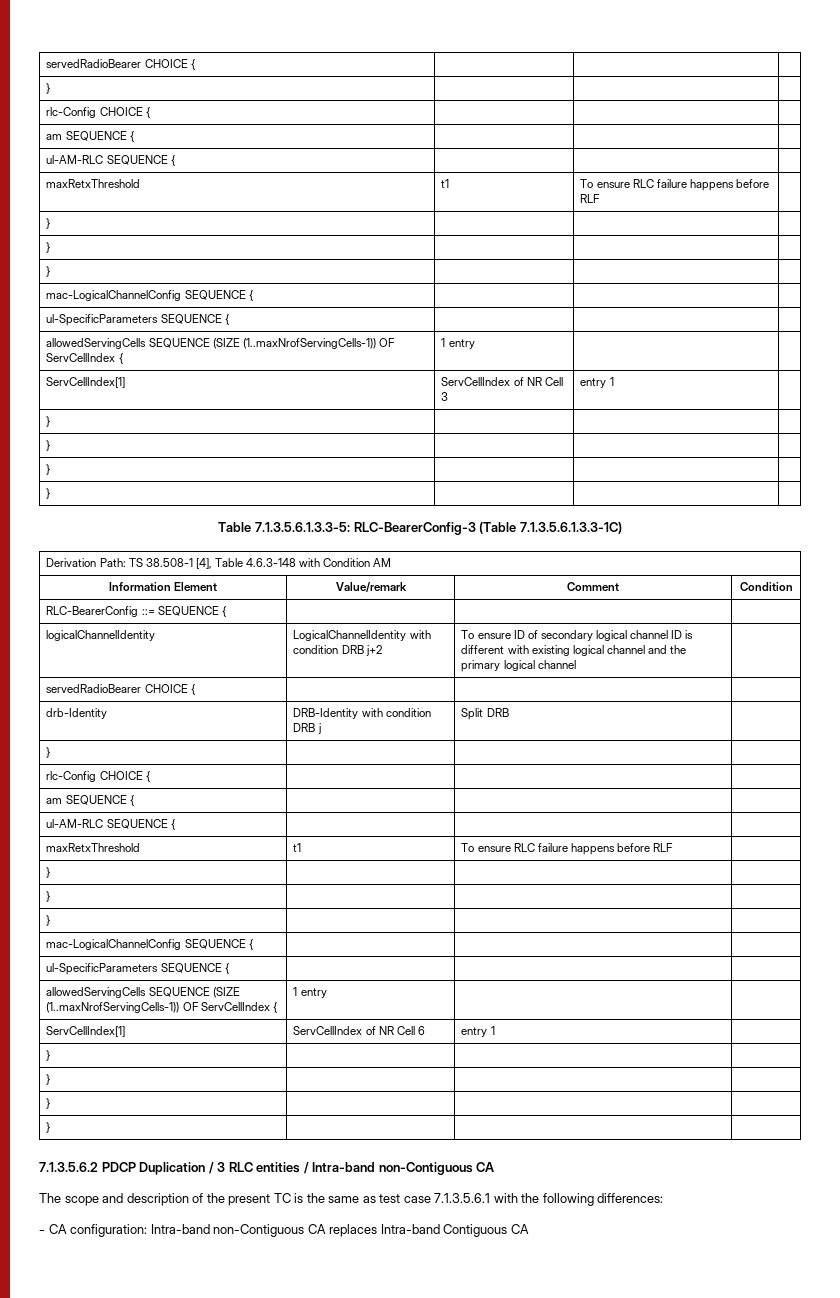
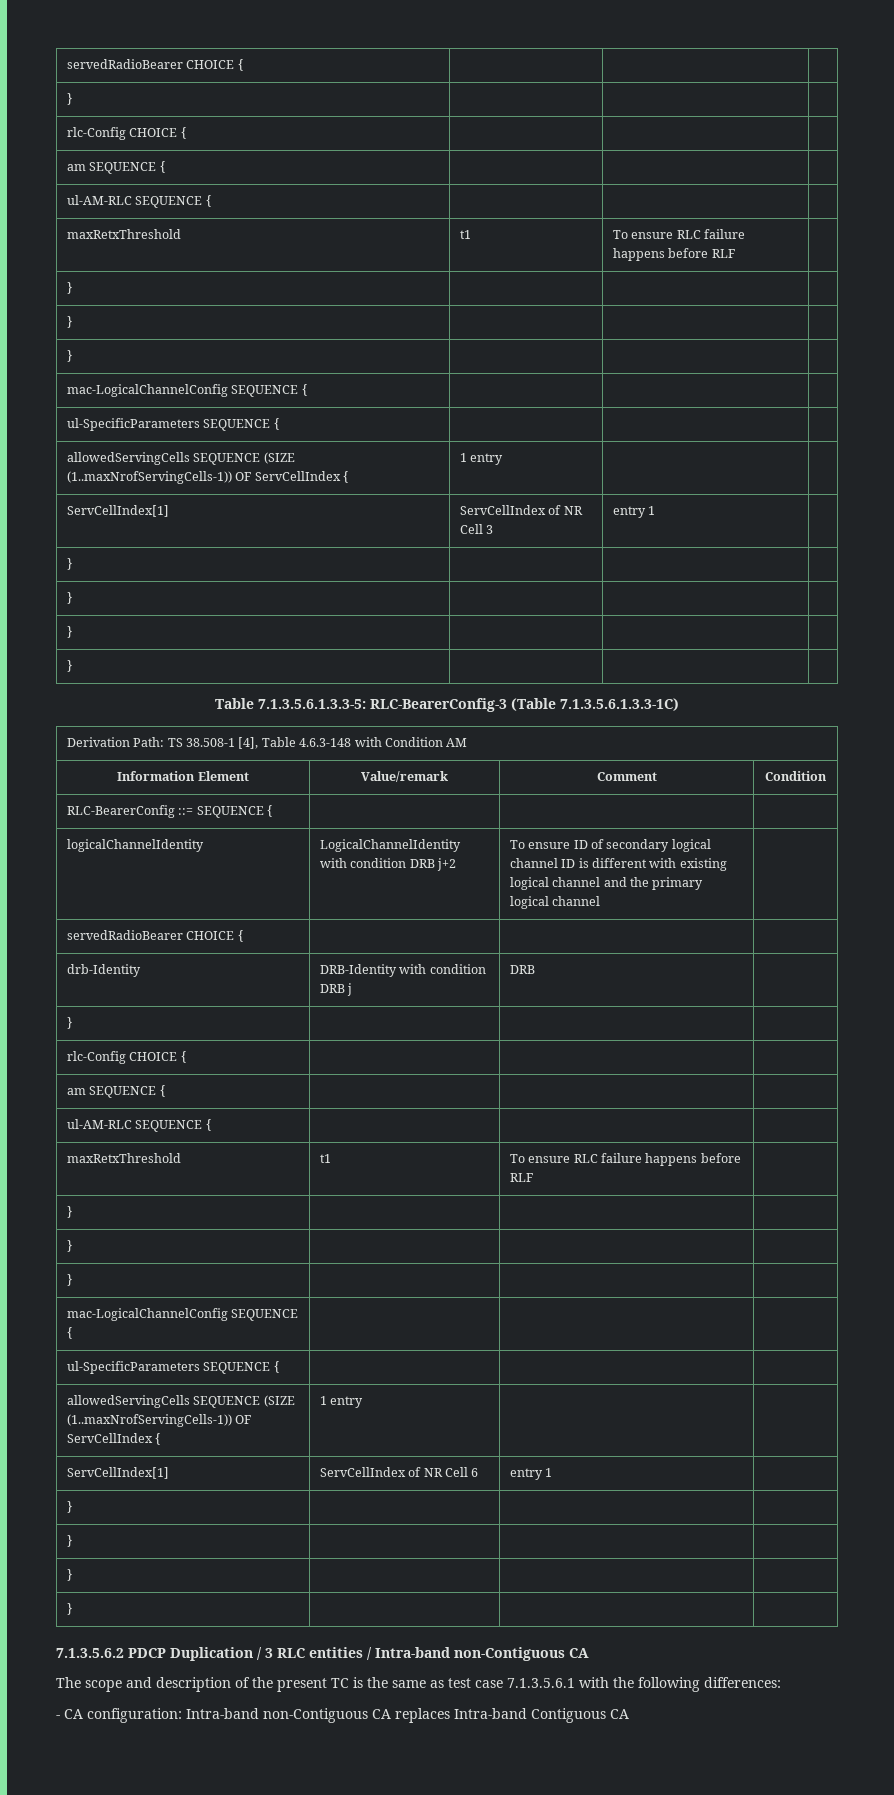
- drb-Identity | DRB-Identity with condition DRB j | Split DRB |
+ drb-Identity | DRB-Identity with condition DRB j | DRB |

